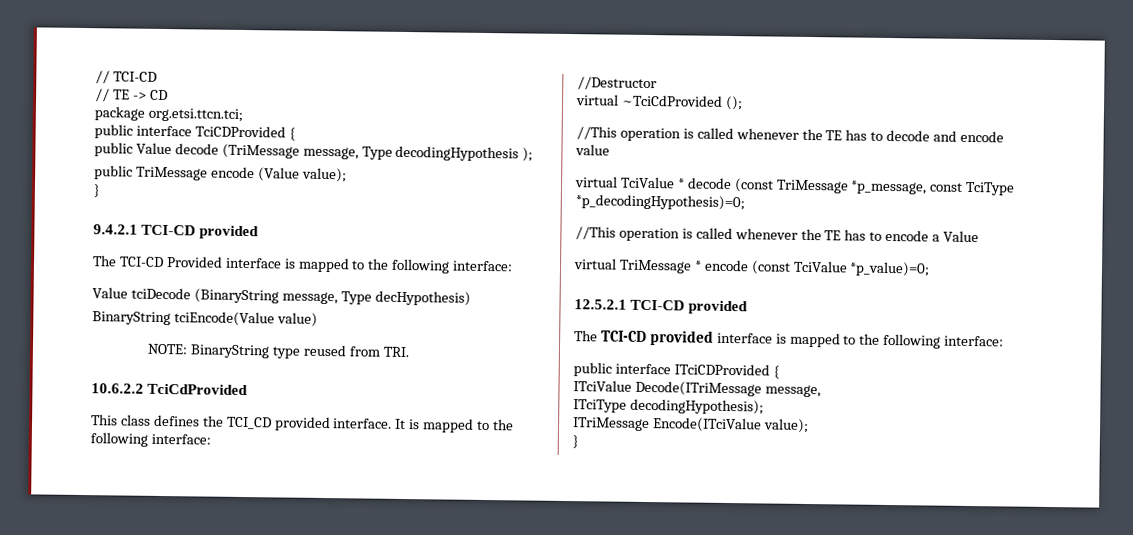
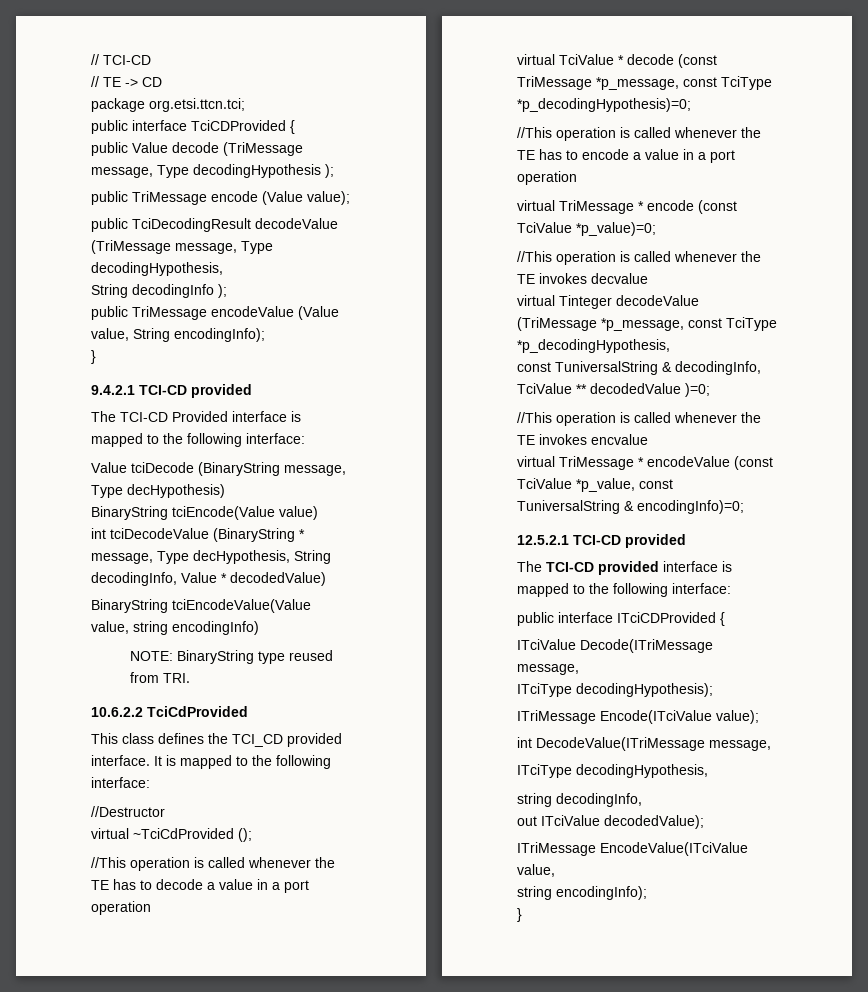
+ public TciDecodingResult decodeValue (TriMessage message, Type decodingHypothesis,
+ String decodingInfo );
+ public TriMessage encodeValue (Value value, String encodingInfo);
+ int tciDecodeValue (BinaryString * message, Type decHypothesis, String decodingInfo, Value * decodedValue)
+ BinaryString tciEncodeValue(Value value, string encodingInfo)
- //This operation is called whenever the TE has to decode and encode value
+ //This operation is called whenever the TE has to decode a value in a port operation
- //This operation is called whenever the TE has to encode a Value
+ //This operation is called whenever the TE has to encode a value in a port operation
+ //This operation is called whenever the TE invokes decvalue
+ virtual Tinteger decodeValue (TriMessage *p_message, const TciType *p_decodingHypothesis,
+ const TuniversalString & decodingInfo, TciValue ** decodedValue )=0;
+ //This operation is called whenever the TE invokes encvalue
+ virtual TriMessage * encodeValue (const TciValue *p_value, const TuniversalString & encodingInfo)=0;
+ int DecodeValue(ITriMessage message,
+ ITciType decodingHypothesis,
+ string decodingInfo,
+ out ITciValue decodedValue);
+ ITriMessage EncodeValue(ITciValue value,
+ string encodingInfo);

